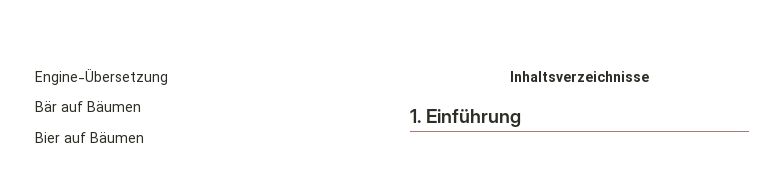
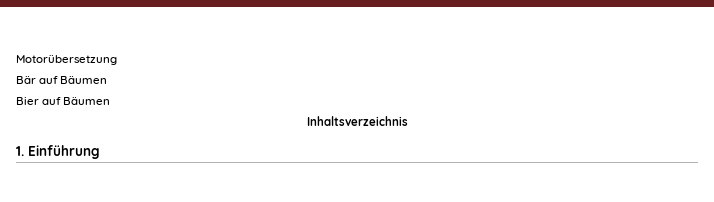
- Engine-Übersetzung
+ Motorübersetzung
- Inhaltsverzeichnisse
+ Inhaltsverzeichnis

